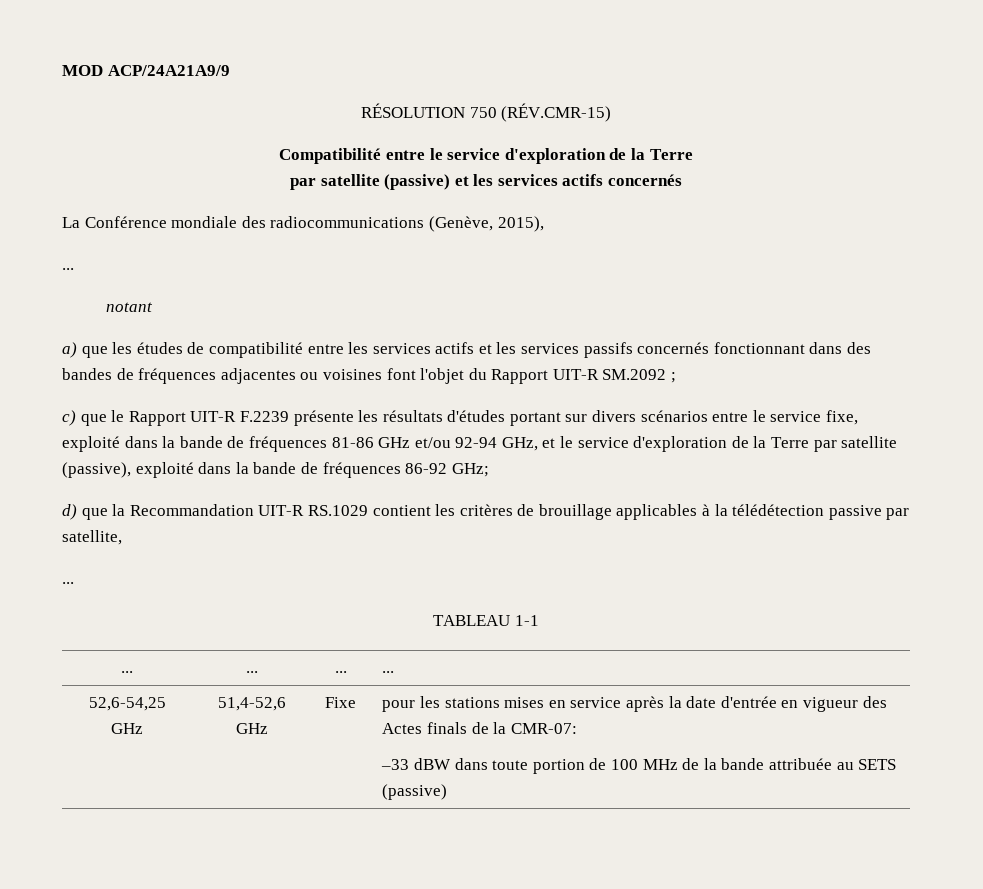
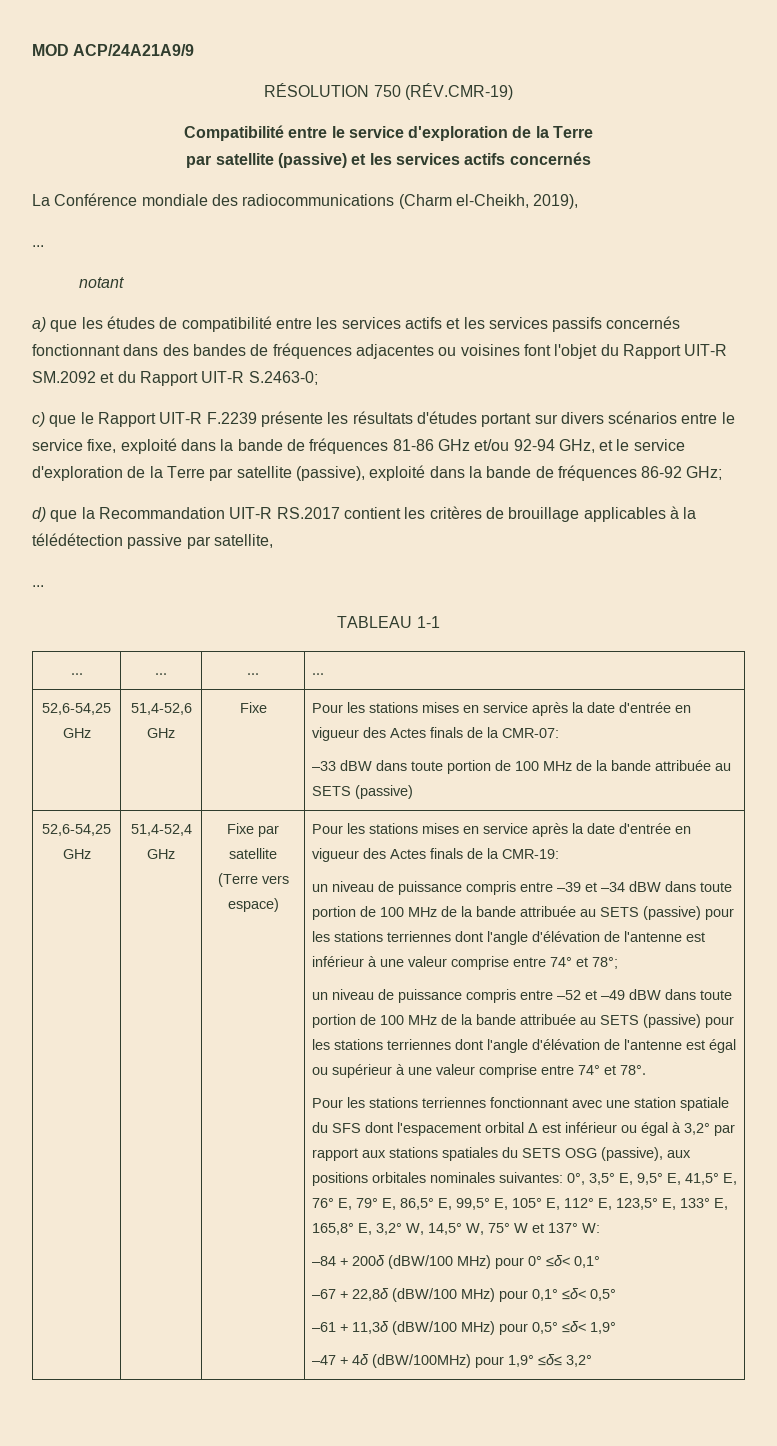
- RÉSOLUTION 750 (RÉV.CMR-15)
+ RÉSOLUTION 750 (RÉV.CMR-19)
- La Conférence mondiale des radiocommunications (Genève, 2015),
+ La Conférence mondiale des radiocommunications (Charm el-Cheikh, 2019),
- a) que les études de compatibilité entre les services actifs et les services passifs concernés fonctionnant dans des bandes de fréquences adjacentes ou voisines font l'objet du Rapport UIT-R SM.2092 ;
+ a) que les études de compatibilité entre les services actifs et les services passifs concernés fonctionnant dans des bandes de fréquences adjacentes ou voisines font l'objet du Rapport UIT-R SM.2092 et du Rapport UIT-R S.2463-0;
- d) que la Recommandation UIT-R RS.1029 contient les critères de brouillage applicables à la télédétection passive par satellite,
+ d) que la Recommandation UIT-R RS.2017 contient les critères de brouillage applicables à la télédétection passive par satellite,
- 52,6-54,25 GHz | 51,4-52,6 GHz | Fixe | pour les stations mises en service après la date d'entrée en vigueur des Actes finals de la CMR-07:
+ 52,6-54,25 GHz | 51,4-52,6 GHz | Fixe | Pour les stations mises en service après la date d'entrée en vigueur des Actes finals de la CMR-07:
+ 52,6-54,25 GHz | 51,4-52,4 GHz | Fixe par satellite (Terre vers espace) | Pour les stations mises en service après la date d'entrée en vigueur des Actes finals de la CMR-19:
+ un niveau de puissance compris entre –39 et –34 dBW dans toute portion de 100 MHz de la bande attribuée au SETS (passive) pour les stations terriennes dont l'angle d'élévation de l'antenne est inférieur à une valeur comprise entre 74° et 78°;
+ un niveau de puissance compris entre –52 et –49 dBW dans toute portion de 100 MHz de la bande attribuée au SETS (passive) pour les stations terriennes dont l'angle d'élévation de l'antenne est égal ou supérieur à une valeur comprise entre 74° et 78°.
+ Pour les stations terriennes fonctionnant avec une station spatiale du SFS dont l'espacement orbital Δ est inférieur ou égal à 3,2° par rapport aux stations spatiales du SETS OSG (passive), aux positions orbitales nominales suivantes: 0°, 3,5° E, 9,5° E, 41,5° E, 76° E, 79° E, 86,5° E, 99,5° E, 105° E, 112° E, 123,5° E, 133° E, 165,8° E, 3,2° W, 14,5° W, 75° W et 137° W:
+ –84 + 200δ (dBW/100 MHz) pour 0° ≤δ< 0,1°
+ –67 + 22,8δ (dBW/100 MHz) pour 0,1° ≤δ< 0,5°
+ –61 + 11,3δ (dBW/100 MHz) pour 0,5° ≤δ< 1,9°
+ –47 + 4δ (dBW/100MHz) pour 1,9° ≤δ≤ 3,2°

